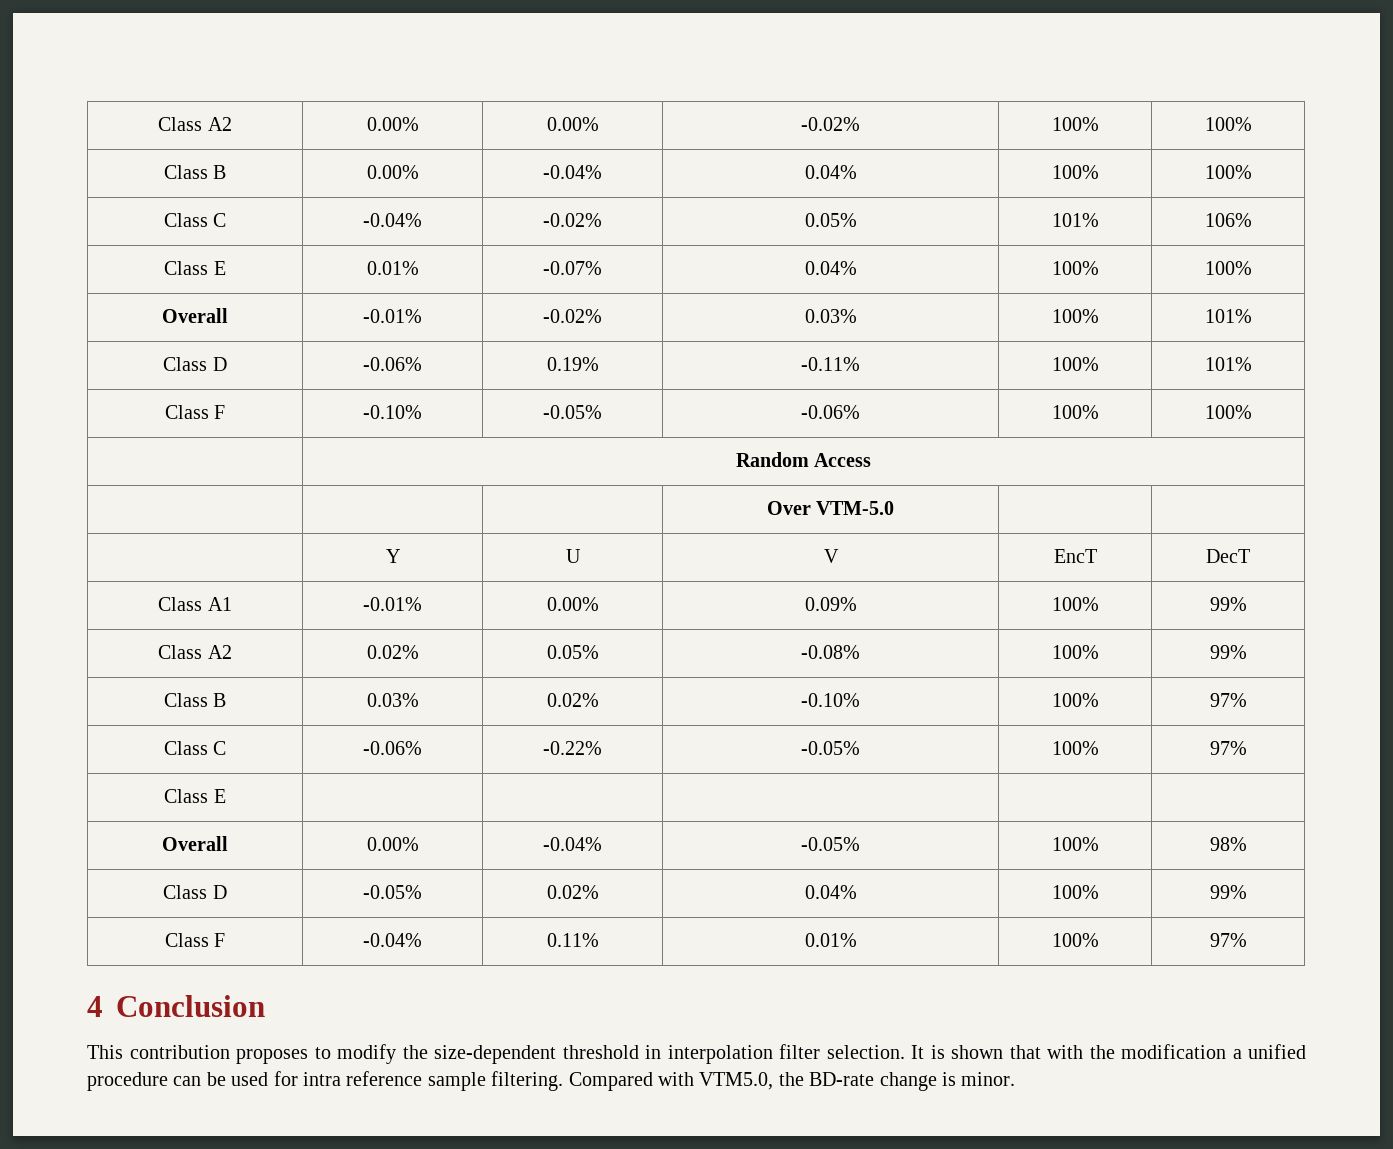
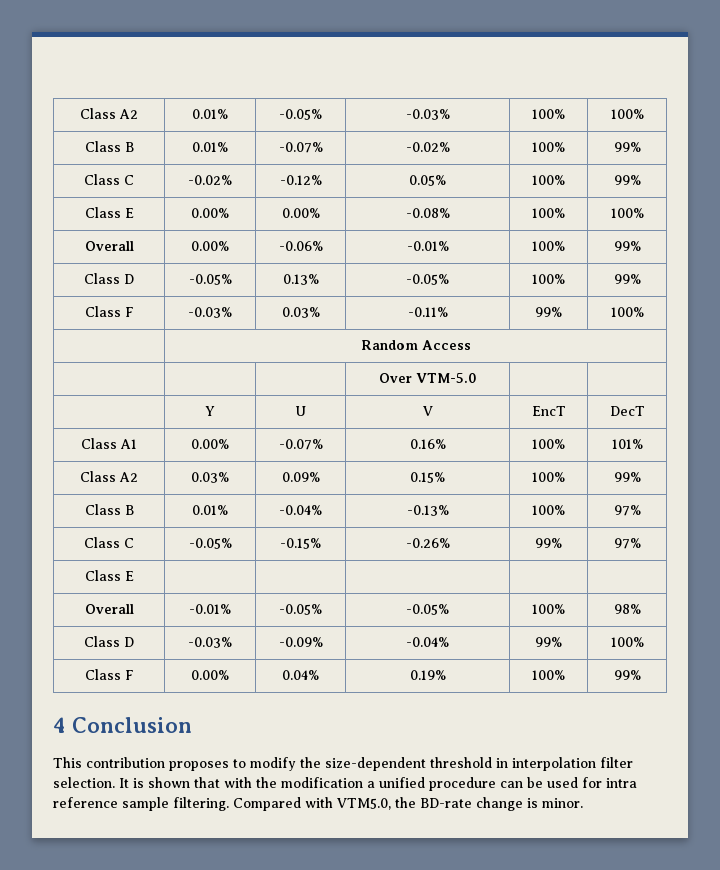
- Class A2 | 0.00% | 0.00% | -0.02% | 100% | 100%
+ Class A2 | 0.01% | -0.05% | -0.03% | 100% | 100%
- Class B | 0.00% | -0.04% | 0.04% | 100% | 100%
- Class C | -0.04% | -0.02% | 0.05% | 101% | 106%
- Class E | 0.01% | -0.07% | 0.04% | 100% | 100%
+ Class B | 0.01% | -0.07% | -0.02% | 100% | 99%
+ Class C | -0.02% | -0.12% | 0.05% | 100% | 99%
+ Class E | 0.00% | 0.00% | -0.08% | 100% | 100%
- Overall | -0.01% | -0.02% | 0.03% | 100% | 101%
- Class D | -0.06% | 0.19% | -0.11% | 100% | 101%
- Class F | -0.10% | -0.05% | -0.06% | 100% | 100%
+ Overall | 0.00% | -0.06% | -0.01% | 100% | 99%
+ Class D | -0.05% | 0.13% | -0.05% | 100% | 99%
+ Class F | -0.03% | 0.03% | -0.11% | 99% | 100%
- Class A1 | -0.01% | 0.00% | 0.09% | 100% | 99%
- Class A2 | 0.02% | 0.05% | -0.08% | 100% | 99%
+ Class A1 | 0.00% | -0.07% | 0.16% | 100% | 101%
+ Class A2 | 0.03% | 0.09% | 0.15% | 100% | 99%
- Class B | 0.03% | 0.02% | -0.10% | 100% | 97%
+ Class B | 0.01% | -0.04% | -0.13% | 100% | 97%
- Class C | -0.06% | -0.22% | -0.05% | 100% | 97%
+ Class C | -0.05% | -0.15% | -0.26% | 99% | 97%
- Overall | 0.00% | -0.04% | -0.05% | 100% | 98%
+ Overall | -0.01% | -0.05% | -0.05% | 100% | 98%
- Class D | -0.05% | 0.02% | 0.04% | 100% | 99%
- Class F | -0.04% | 0.11% | 0.01% | 100% | 97%
+ Class D | -0.03% | -0.09% | -0.04% | 99% | 100%
+ Class F | 0.00% | 0.04% | 0.19% | 100% | 99%

